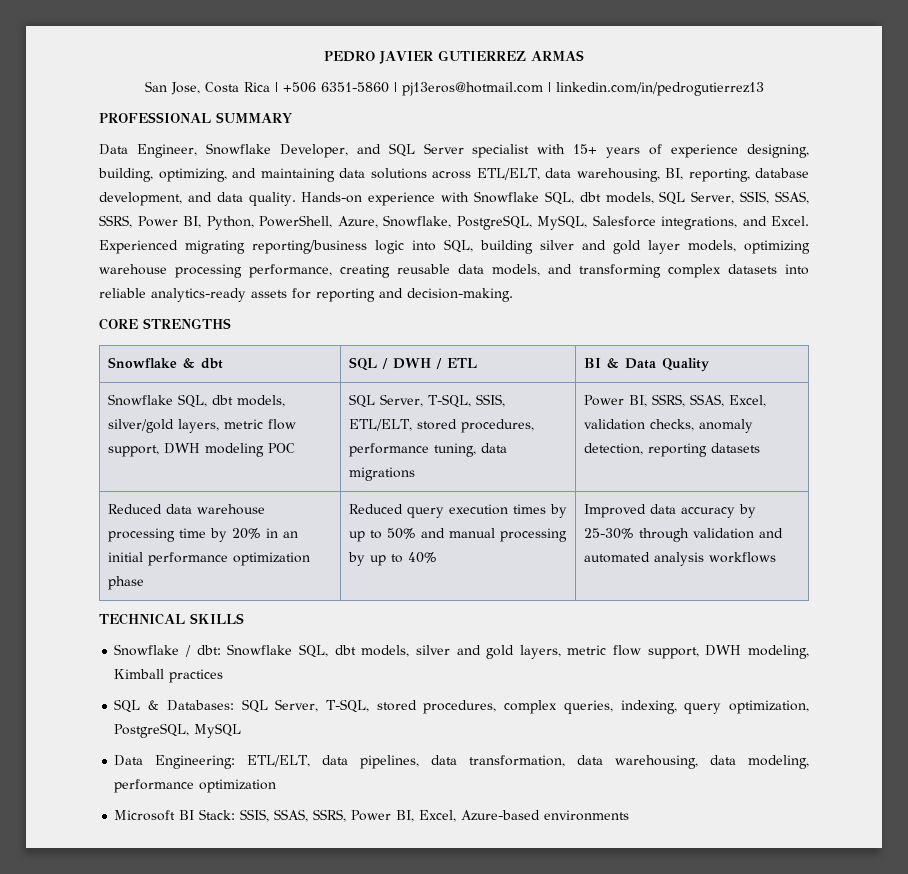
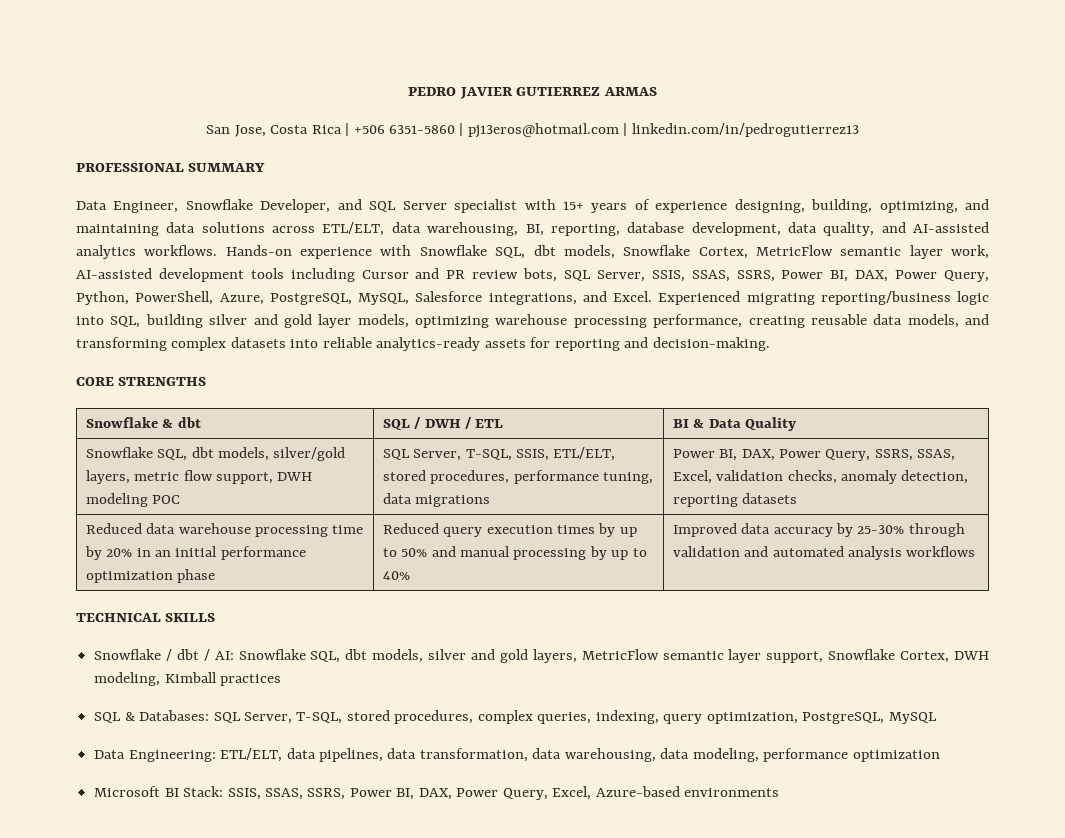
- Data Engineer, Snowflake Developer, and SQL Server specialist with 15+ years of experience designing, building, optimizing, and maintaining data solutions across ETL/ELT, data warehousing, BI, reporting, database development, and data quality.
+ Data Engineer, Snowflake Developer, and SQL Server specialist with 15+ years of experience designing, building, optimizing, and maintaining data solutions across ETL/ELT, data warehousing, BI, reporting, database development, data quality, and AI-assisted analytics workflows.
- Hands-on experience with Snowflake SQL, dbt models, SQL Server, SSIS, SSAS, SSRS, Power BI, Python, PowerShell, Azure, Snowflake, PostgreSQL, MySQL, Salesforce integrations, and Excel.
+ Hands-on experience with Snowflake SQL, dbt models, Snowflake Cortex, MetricFlow semantic layer work, AI-assisted development tools including Cursor and PR review bots, SQL Server, SSIS, SSAS, SSRS, Power BI, DAX, Power Query, Python, PowerShell, Azure, PostgreSQL, MySQL, Salesforce integrations, and Excel.
- Snowflake SQL, dbt models, silver/gold layers, metric flow support, DWH modeling POC | SQL Server, T-SQL, SSIS, ETL/ELT, stored procedures, performance tuning, data migrations | Power BI, SSRS, SSAS, Excel, validation checks, anomaly detection, reporting datasets
+ Snowflake SQL, dbt models, silver/gold layers, metric flow support, DWH modeling POC | SQL Server, T-SQL, SSIS, ETL/ELT, stored procedures, performance tuning, data migrations | Power BI, DAX, Power Query, SSRS, SSAS, Excel, validation checks, anomaly detection, reporting datasets
- Snowflake / dbt: Snowflake SQL, dbt models, silver and gold layers, metric flow support, DWH modeling, Kimball practices
+ Snowflake / dbt / AI: Snowflake SQL, dbt models, silver and gold layers, MetricFlow semantic layer support, Snowflake Cortex, DWH modeling, Kimball practices
- Microsoft BI Stack: SSIS, SSAS, SSRS, Power BI, Excel, Azure-based environments
+ Microsoft BI Stack: SSIS, SSAS, SSRS, Power BI, DAX, Power Query, Excel, Azure-based environments

